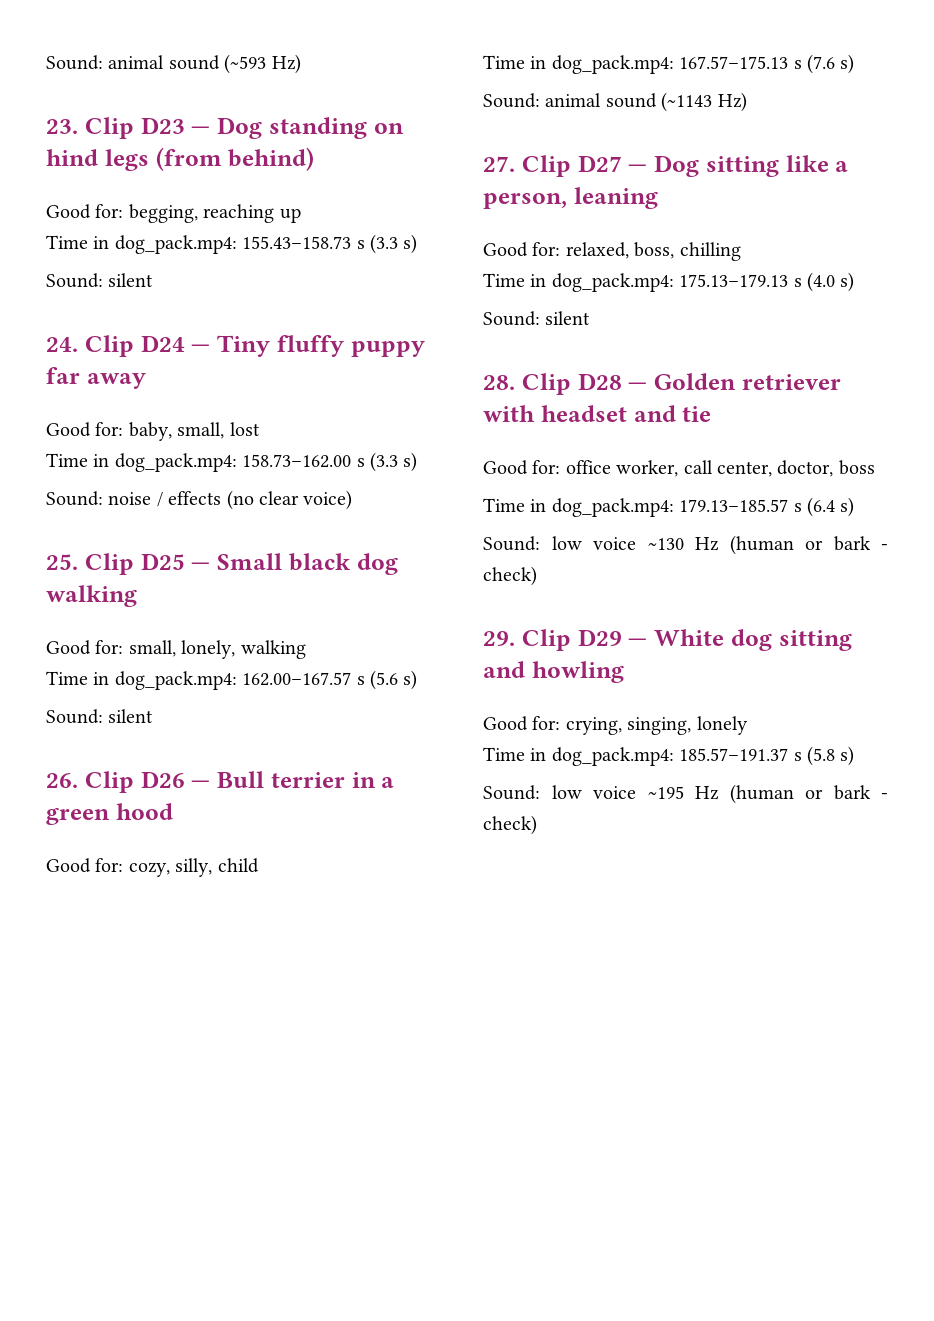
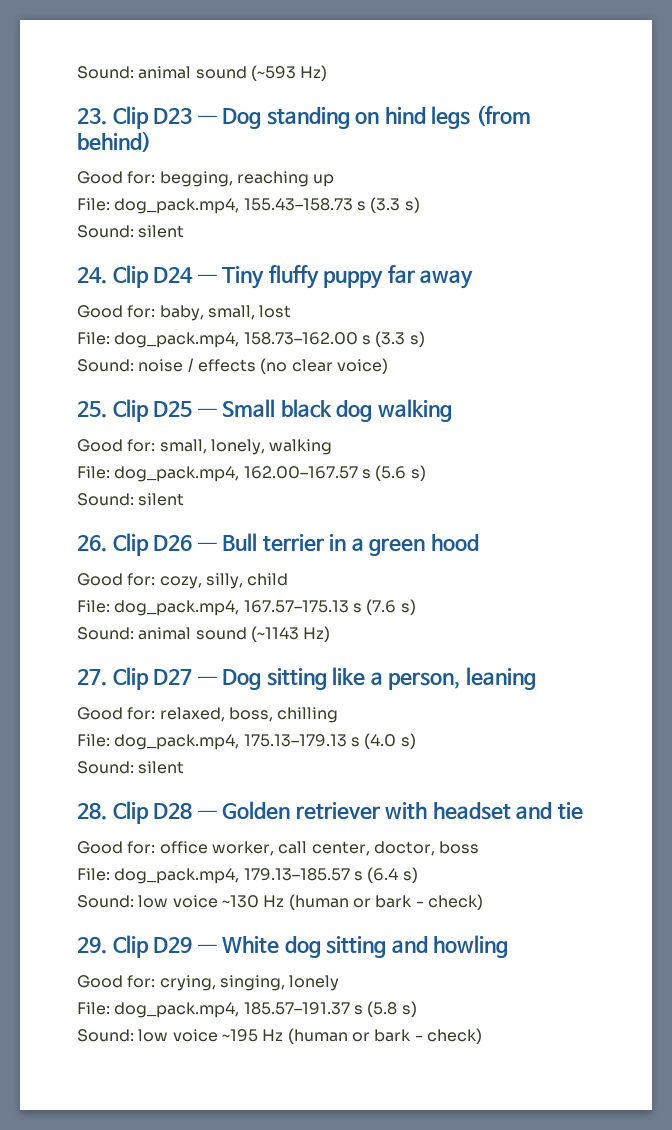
- Time in dog_pack.mp4: 155.43–158.73 s (3.3 s)
+ File: dog_pack.mp4, 155.43–158.73 s (3.3 s)
- Time in dog_pack.mp4: 158.73–162.00 s (3.3 s)
+ File: dog_pack.mp4, 158.73–162.00 s (3.3 s)
- Time in dog_pack.mp4: 162.00–167.57 s (5.6 s)
+ File: dog_pack.mp4, 162.00–167.57 s (5.6 s)
- Time in dog_pack.mp4: 167.57–175.13 s (7.6 s)
+ File: dog_pack.mp4, 167.57–175.13 s (7.6 s)
- Time in dog_pack.mp4: 175.13–179.13 s (4.0 s)
+ File: dog_pack.mp4, 175.13–179.13 s (4.0 s)
- Time in dog_pack.mp4: 179.13–185.57 s (6.4 s)
+ File: dog_pack.mp4, 179.13–185.57 s (6.4 s)
- Time in dog_pack.mp4: 185.57–191.37 s (5.8 s)
+ File: dog_pack.mp4, 185.57–191.37 s (5.8 s)

